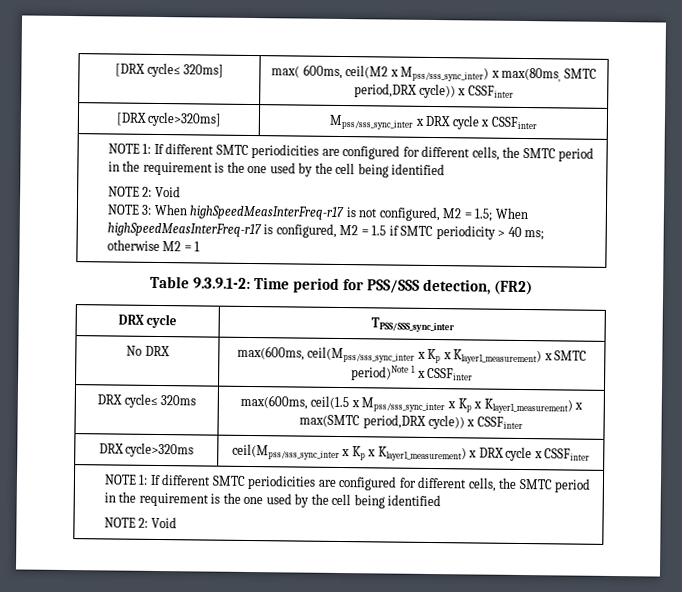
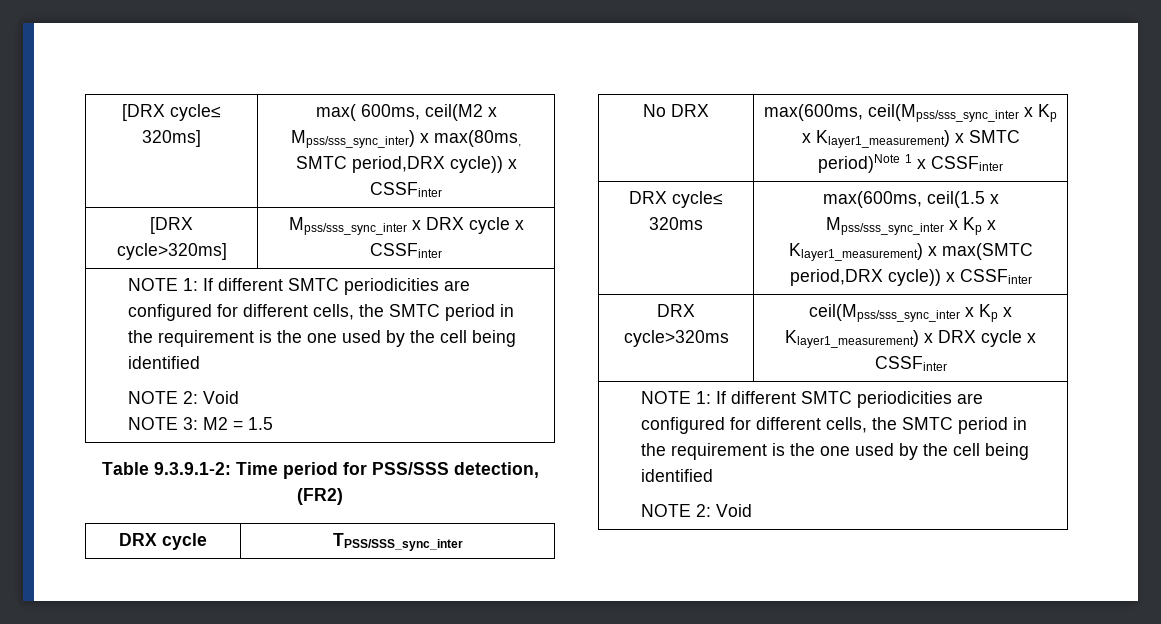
- NOTE 3: When highSpeedMeasInterFreq-r17 is not configured, M2 = 1.5; When highSpeedMeasInterFreq-r17 is configured, M2 = 1.5 if SMTC periodicity > 40 ms; otherwise M2 = 1
+ NOTE 3: M2 = 1.5

